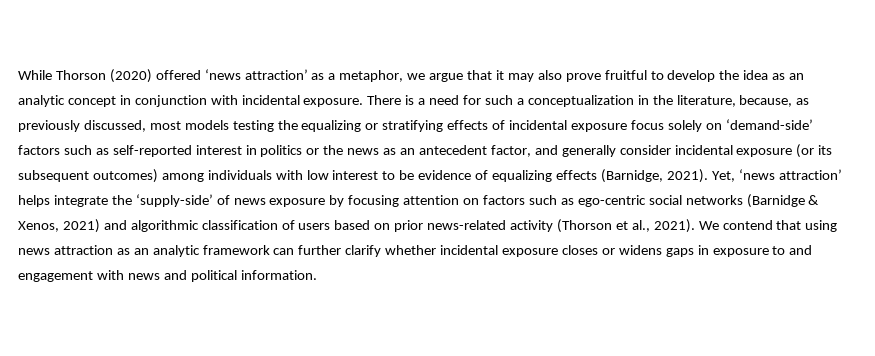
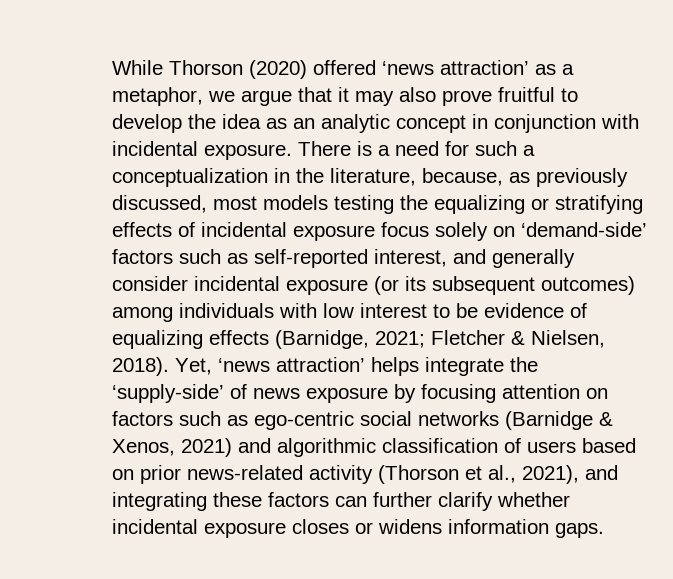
- There is a need for such a conceptualization in the literature, because, as previously discussed, most models testing the equalizing or stratifying effects of incidental exposure focus solely on ‘demand-side’ factors such as self-reported interest in politics or the news as an antecedent factor, and generally consider incidental exposure (or its subsequent outcomes) among individuals with low interest to be evidence of equalizing effects (Barnidge, 2021).
+ There is a need for such a conceptualization in the literature, because, as previously discussed, most models testing the equalizing or stratifying effects of incidental exposure focus solely on ‘demand-side’ factors such as self-reported interest, and generally consider incidental exposure (or its subsequent outcomes) among individuals with low interest to be evidence of equalizing effects (Barnidge, 2021; Fletcher & Nielsen, 2018).
- Yet, ‘news attraction’ helps integrate the ‘supply-side’ of news exposure by focusing attention on factors such as ego-centric social networks (Barnidge & Xenos, 2021) and algorithmic classification of users based on prior news-related activity (Thorson et al., 2021). We contend that using news attraction as an analytic framework can further clarify whether incidental exposure closes or widens gaps in exposure to and engagement with news and political information.
+ Yet, ‘news attraction’ helps integrate the ‘supply-side’ of news exposure by focusing attention on factors such as ego-centric social networks (Barnidge & Xenos, 2021) and algorithmic classification of users based on prior news-related activity (Thorson et al., 2021), and integrating these factors can further clarify whether incidental exposure closes or widens information gaps.

